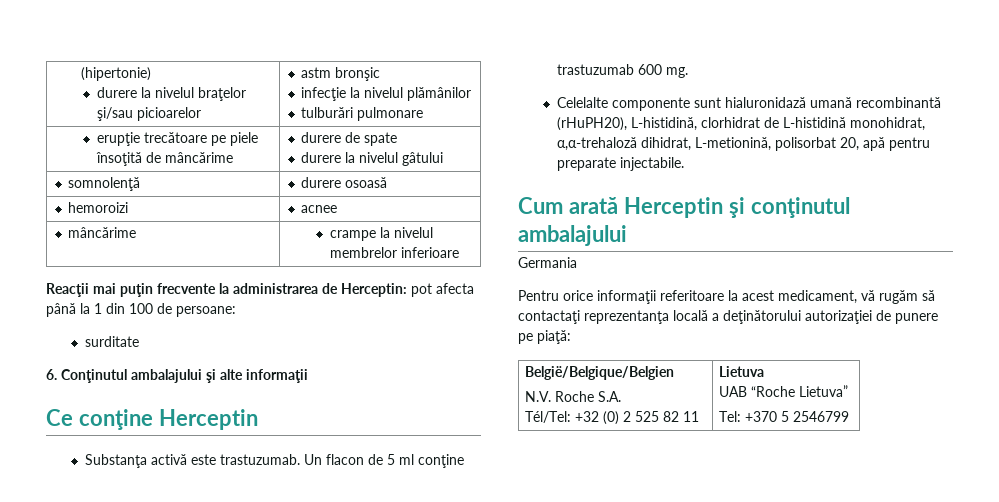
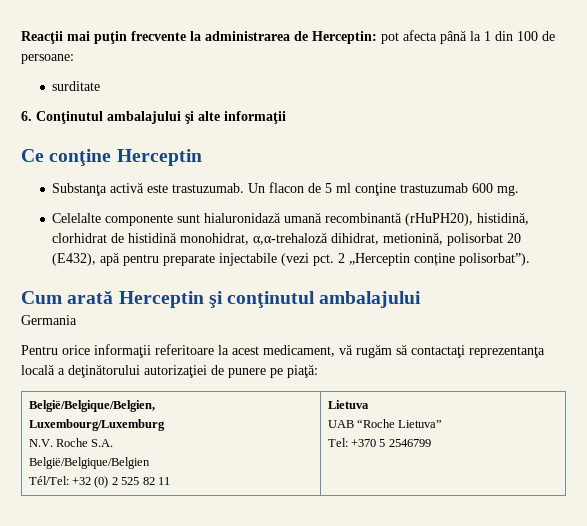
- (hipertonie)
- durere la nivelul braţelor şi/sau picioarelor | astm bronşic
- infecţie la nivelul plămânilor
- tulburări pulmonare
- erupţie trecătoare pe piele însoţită de mâncărime | durere de spate
- durere la nivelul gâtului
- somnolenţă | durere osoasă
- hemoroizi | acnee
- mâncărime | crampe la nivelul membrelor inferioare
- Celelalte componente sunt hialuronidază umană recombinantă (rHuPH20), L-histidină, clorhidrat de L-histidină monohidrat, α,α-trehaloză dihidrat, L-metionină, polisorbat 20, apă pentru preparate injectabile.
+ Celelalte componente sunt hialuronidază umană recombinantă (rHuPH20), histidină, clorhidrat de histidină monohidrat, α,α-trehaloză dihidrat, metionină, polisorbat 20 (E432), apă pentru preparate injectabile (vezi pct. 2 „Herceptin conține polisorbat”).
+ België/Belgique/Belgien,
+ Luxembourg/Luxemburg
+ N.V. Roche S.A.
  België/Belgique/Belgien
- N.V. Roche S.A.

